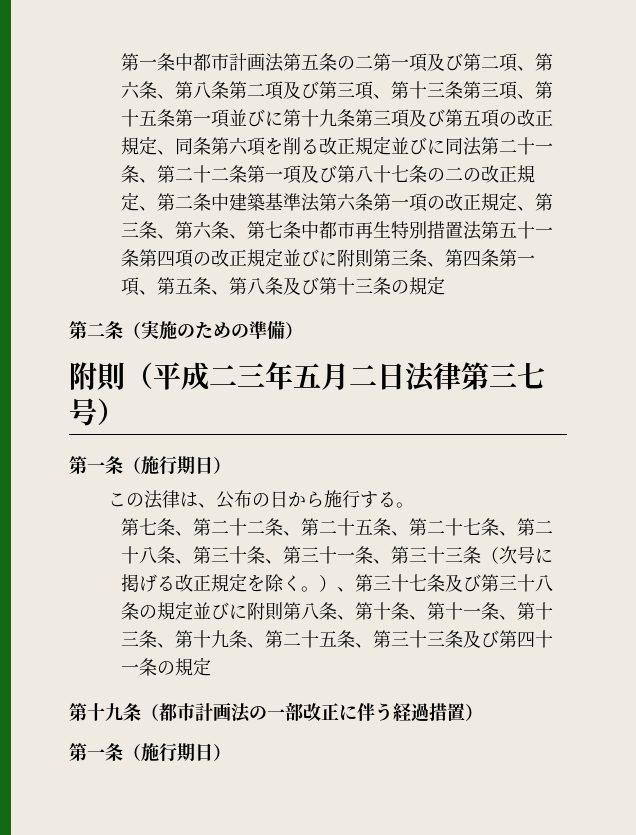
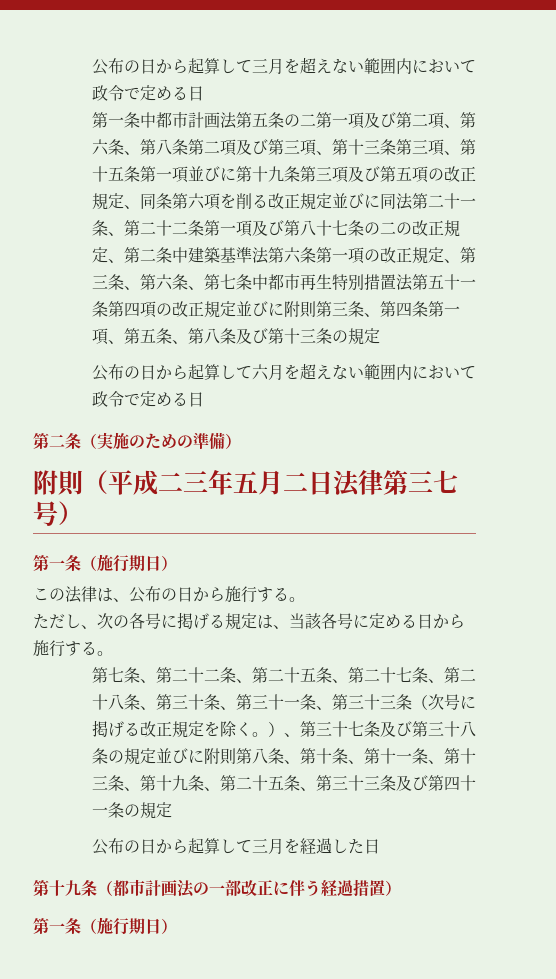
+ 公布の日から起算して三月を超えない範囲内において政令で定める日
+ 公布の日から起算して六月を超えない範囲内において政令で定める日
+ ただし、次の各号に掲げる規定は、当該各号に定める日から施行する。
+ 公布の日から起算して三月を経過した日

